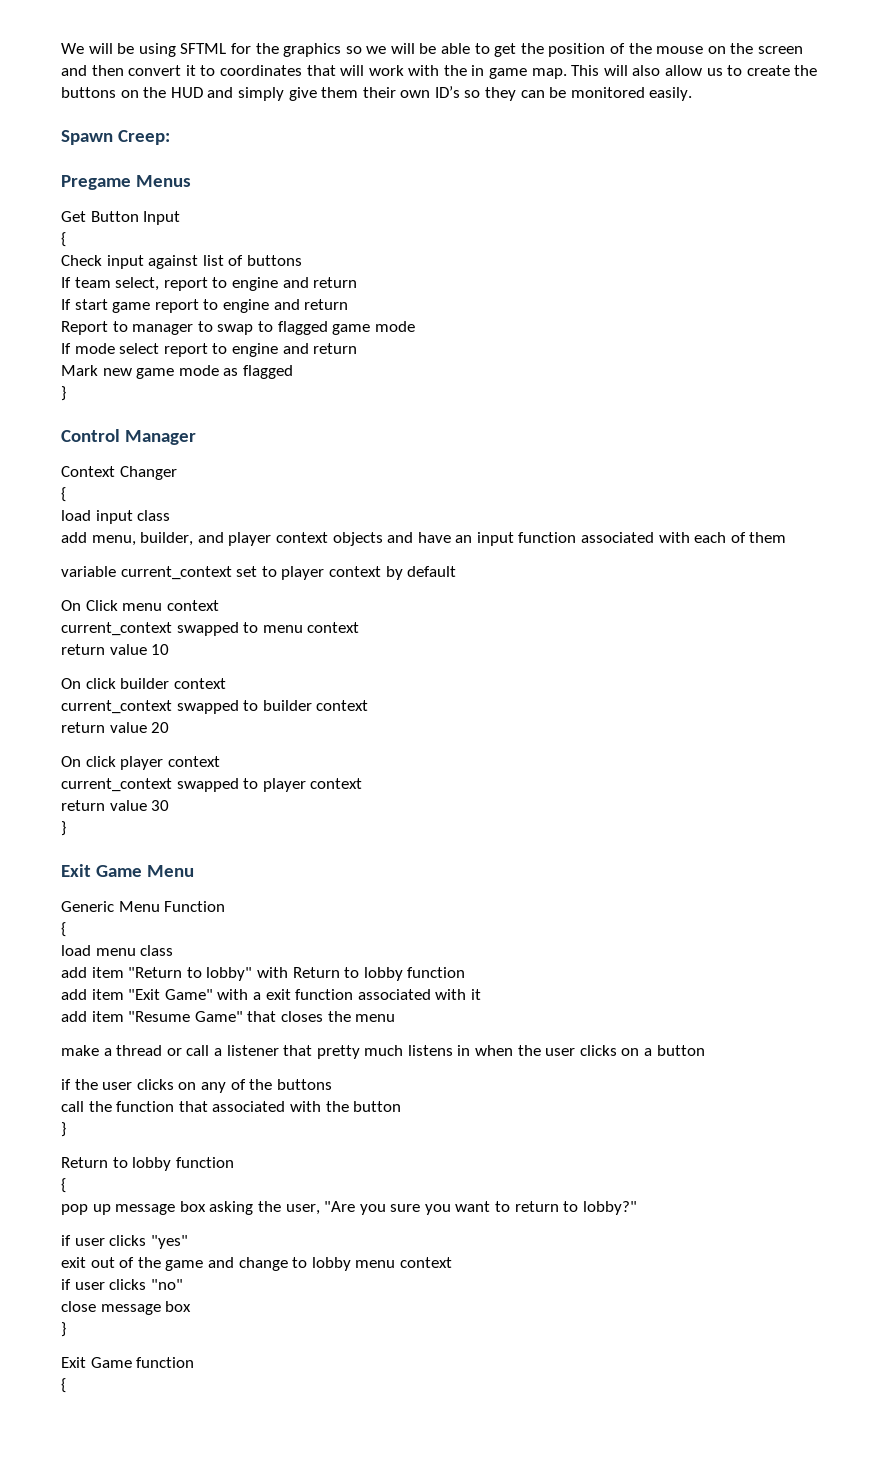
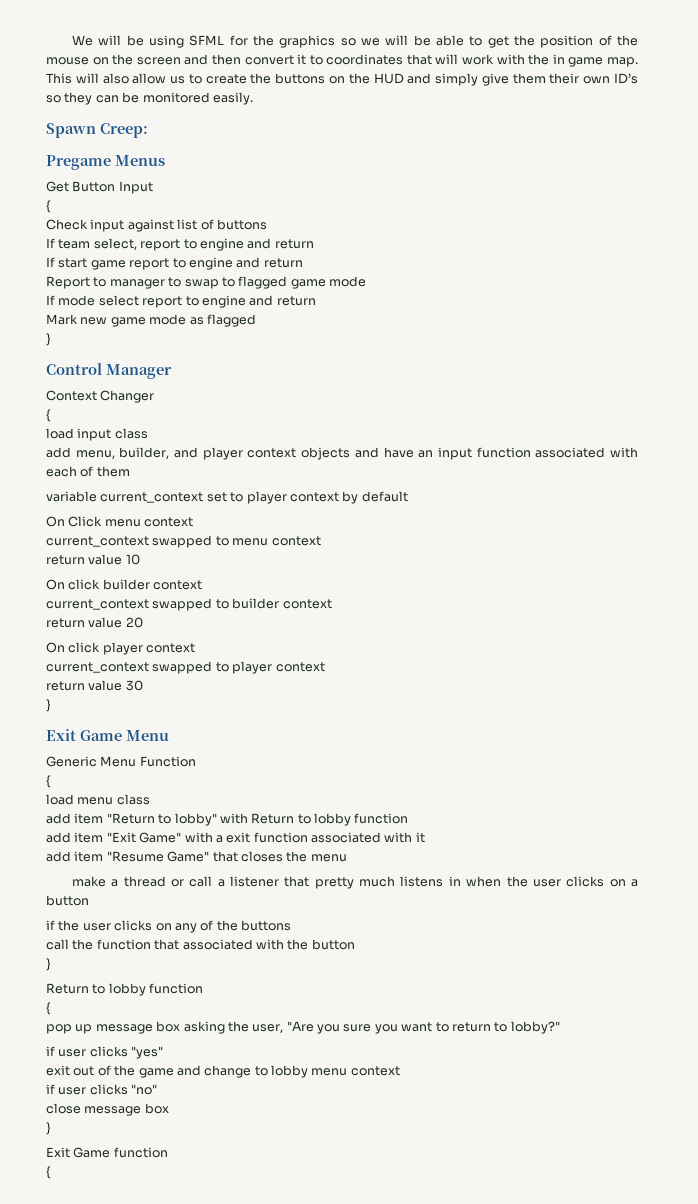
- We will be using SFTML for the graphics so we will be able to get the position of the mouse on the screen and then convert it to coordinates that will work with the in game map.
+ We will be using SFML for the graphics so we will be able to get the position of the mouse on the screen and then convert it to coordinates that will work with the in game map.

